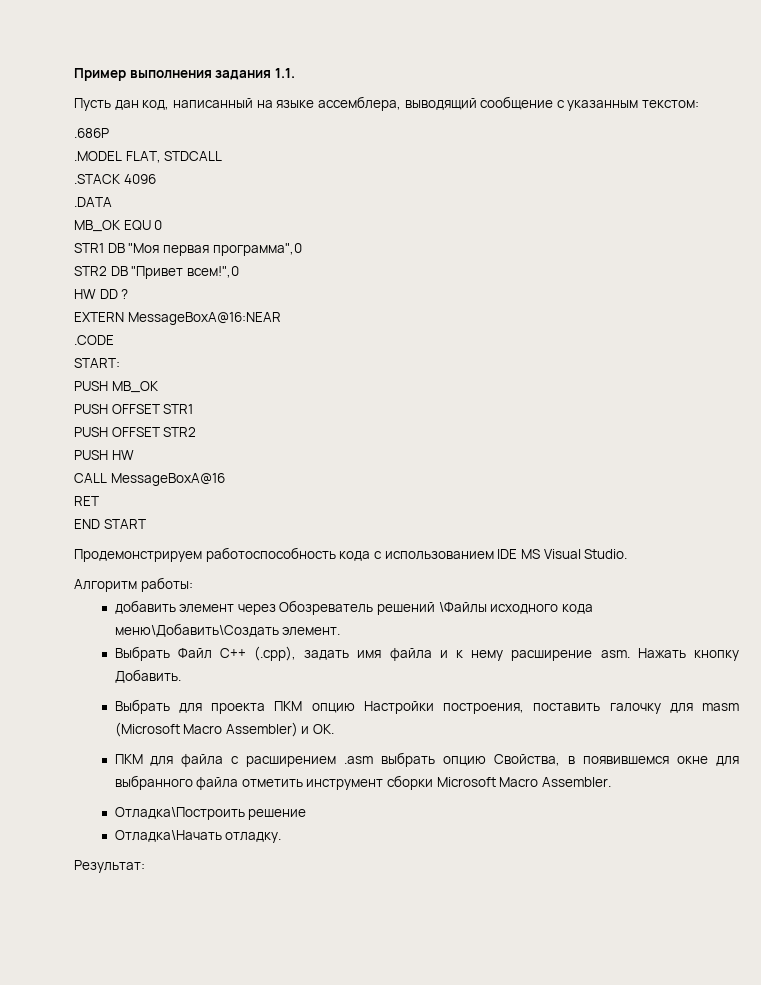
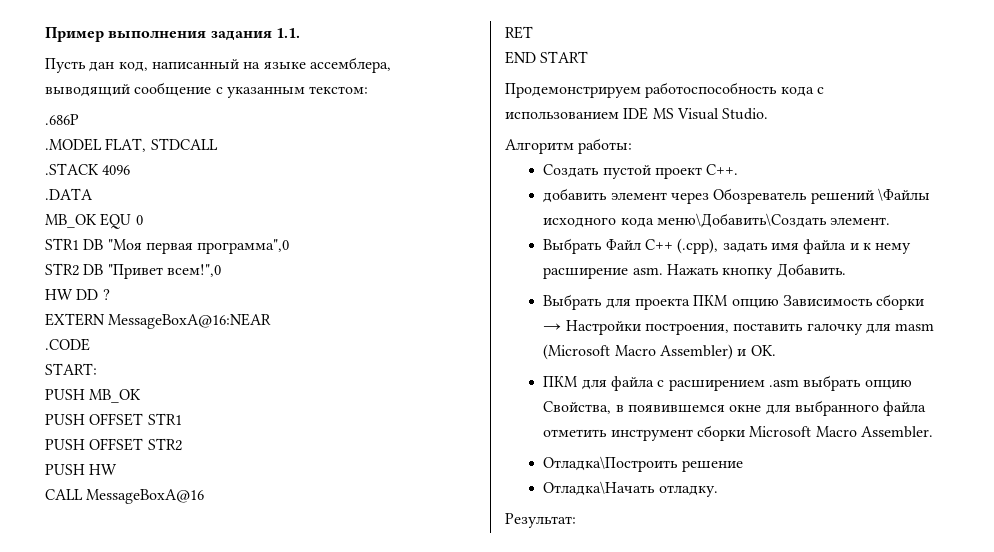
+ Создать пустой проект C++.
- Выбрать для проекта ПКМ опцию Настройки построения, поставить галочку для masm (Microsoft Macro Assembler) и OK.
+ Выбрать для проекта ПКМ опцию Зависимость сборки → Настройки построения, поставить галочку для masm (Microsoft Macro Assembler) и OK.

